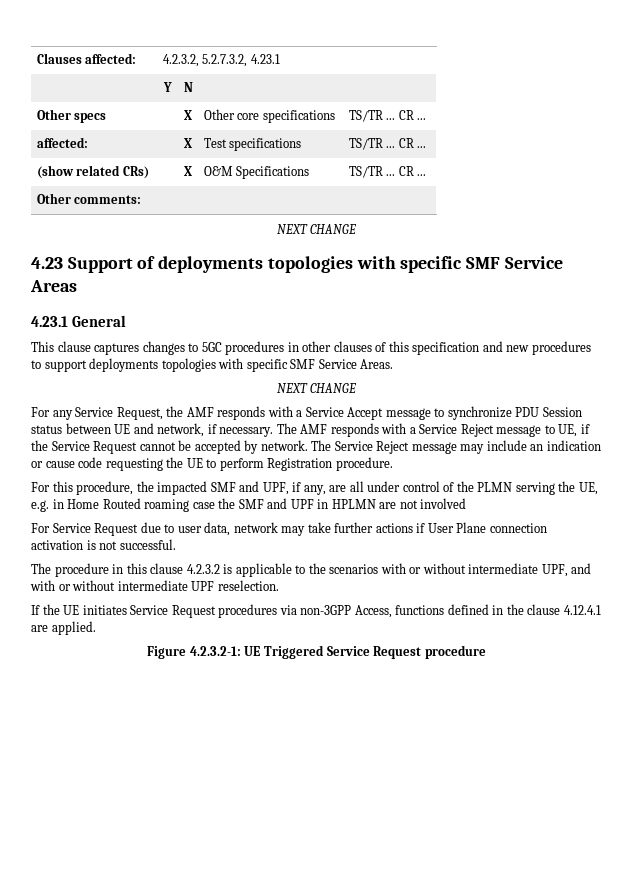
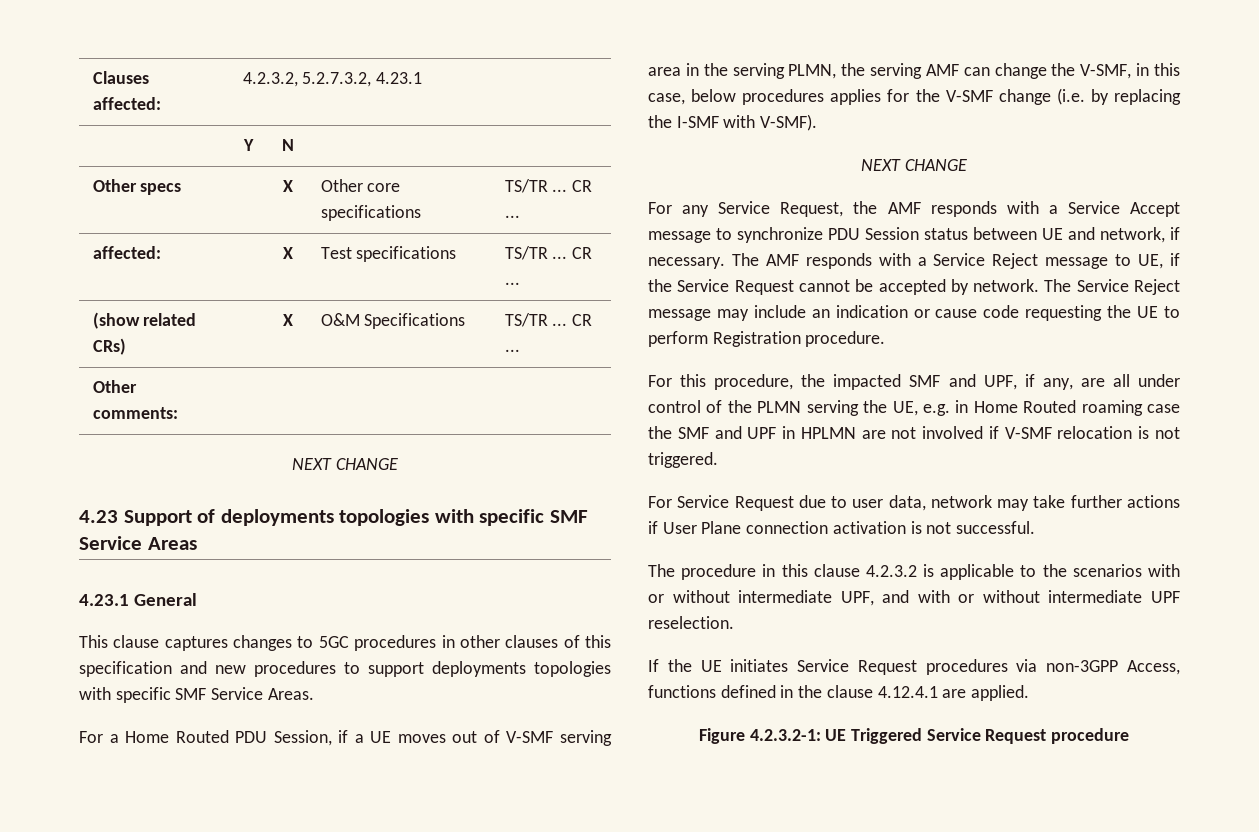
+ For a Home Routed PDU Session, if a UE moves out of V-SMF serving area in the serving PLMN, the serving AMF can change the V-SMF, in this case, below procedures applies for the V-SMF change (i.e. by replacing the I-SMF with V-SMF).
- For this procedure, the impacted SMF and UPF, if any, are all under control of the PLMN serving the UE, e.g. in Home Routed roaming case the SMF and UPF in HPLMN are not involved
+ For this procedure, the impacted SMF and UPF, if any, are all under control of the PLMN serving the UE, e.g. in Home Routed roaming case the SMF and UPF in HPLMN are not involved if V-SMF relocation is not triggered.

